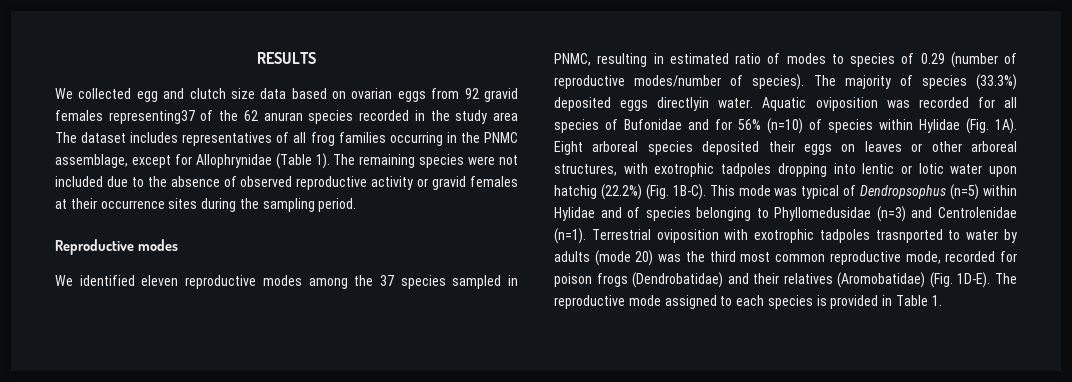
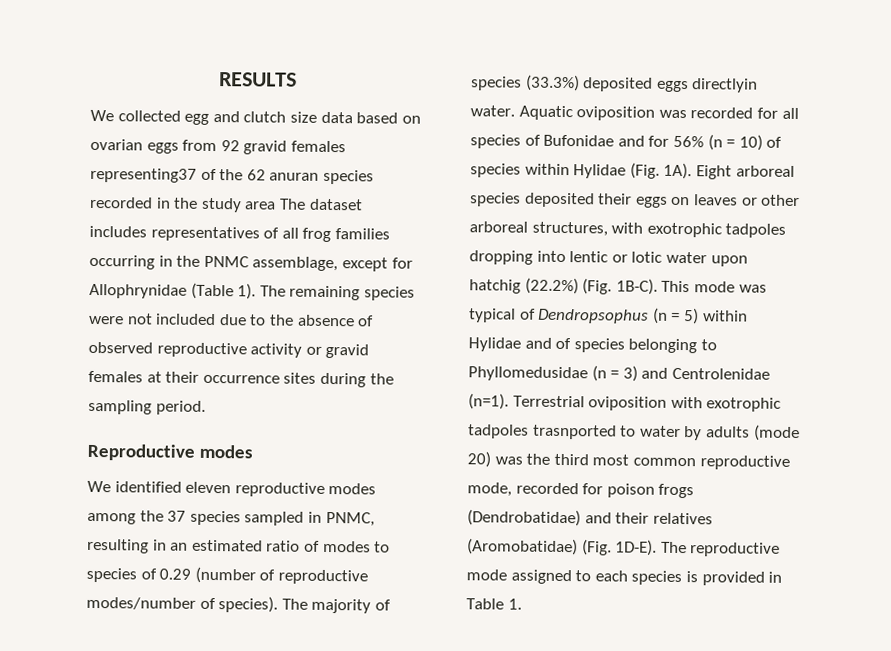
- We identified eleven reproductive modes among the 37 species sampled in PNMC, resulting in estimated ratio of modes to species of 0.29 (number of reproductive modes/number of species).
+ We identified eleven reproductive modes among the 37 species sampled in PNMC, resulting in an estimated ratio of modes to species of 0.29 (number of reproductive modes/number of species).
- Aquatic oviposition was recorded for all species of Bufonidae and for 56% (n=10) of species within Hylidae (Fig. 1A).
+ Aquatic oviposition was recorded for all species of Bufonidae and for 56% (n = 10) of species within Hylidae (Fig. 1A).
- This mode was typical of Dendropsophus (n=5) within Hylidae and of species belonging to Phyllomedusidae (n=3) and Centrolenidae (n=1).
+ This mode was typical of Dendropsophus (n = 5) within Hylidae and of species belonging to Phyllomedusidae (n = 3) and Centrolenidae (n=1).

